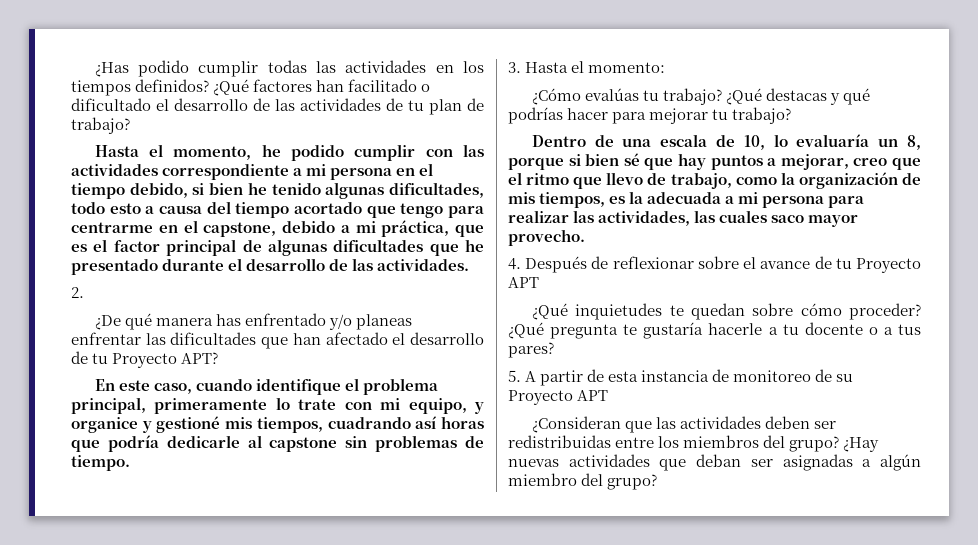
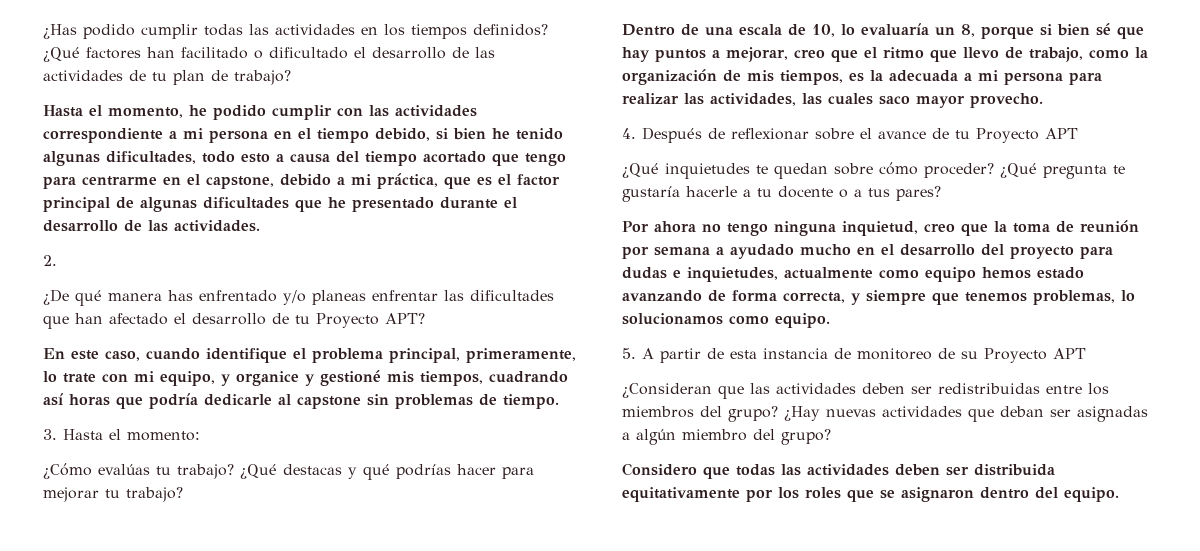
- En este caso, cuando identifique el problema principal, primeramente lo trate con mi equipo, y organice y gestioné mis tiempos, cuadrando así horas que podría dedicarle al capstone sin problemas de tiempo.
+ En este caso, cuando identifique el problema principal, primeramente, lo trate con mi equipo, y organice y gestioné mis tiempos, cuadrando así horas que podría dedicarle al capstone sin problemas de tiempo.
+ Por ahora no tengo ninguna inquietud, creo que la toma de reunión por semana a ayudado mucho en el desarrollo del proyecto para dudas e inquietudes, actualmente como equipo hemos estado avanzando de forma correcta, y siempre que tenemos problemas, lo solucionamos como equipo.
+ Considero que todas las actividades deben ser distribuida equitativamente por los roles que se asignaron dentro del equipo.

